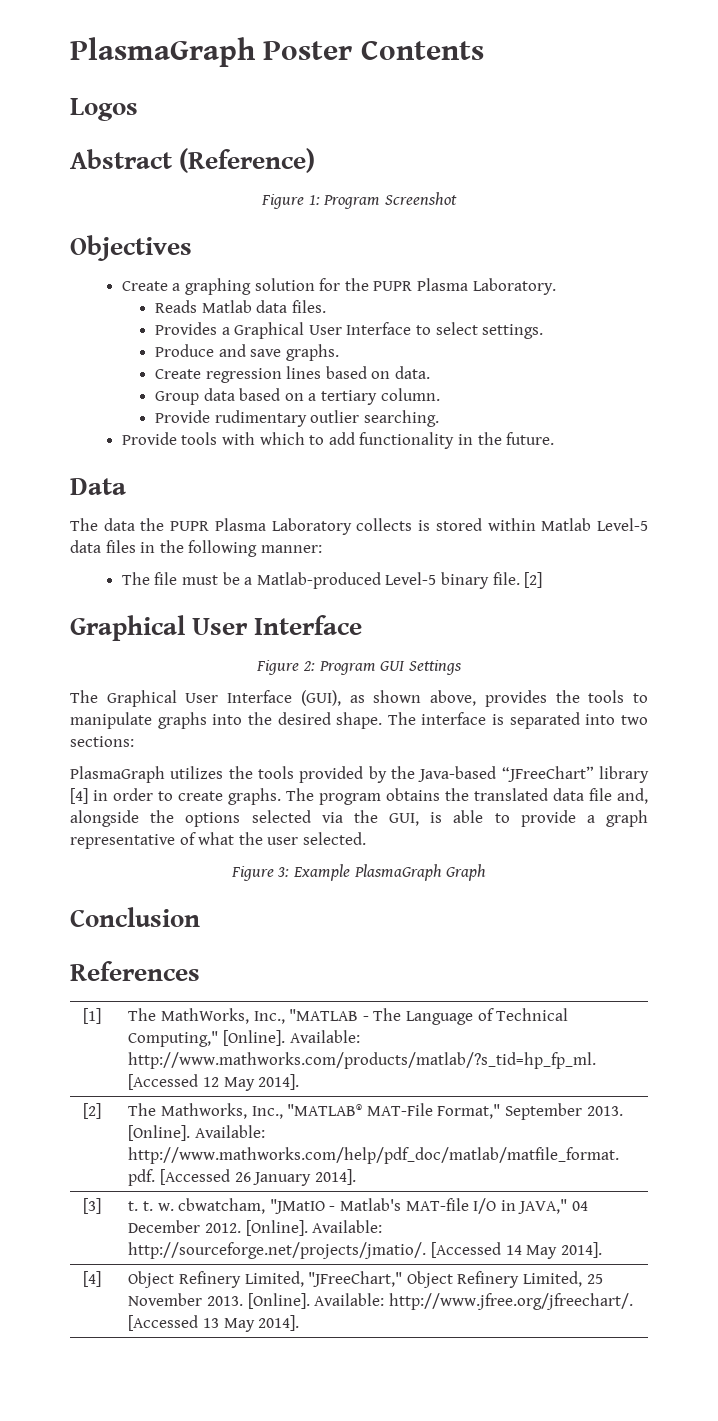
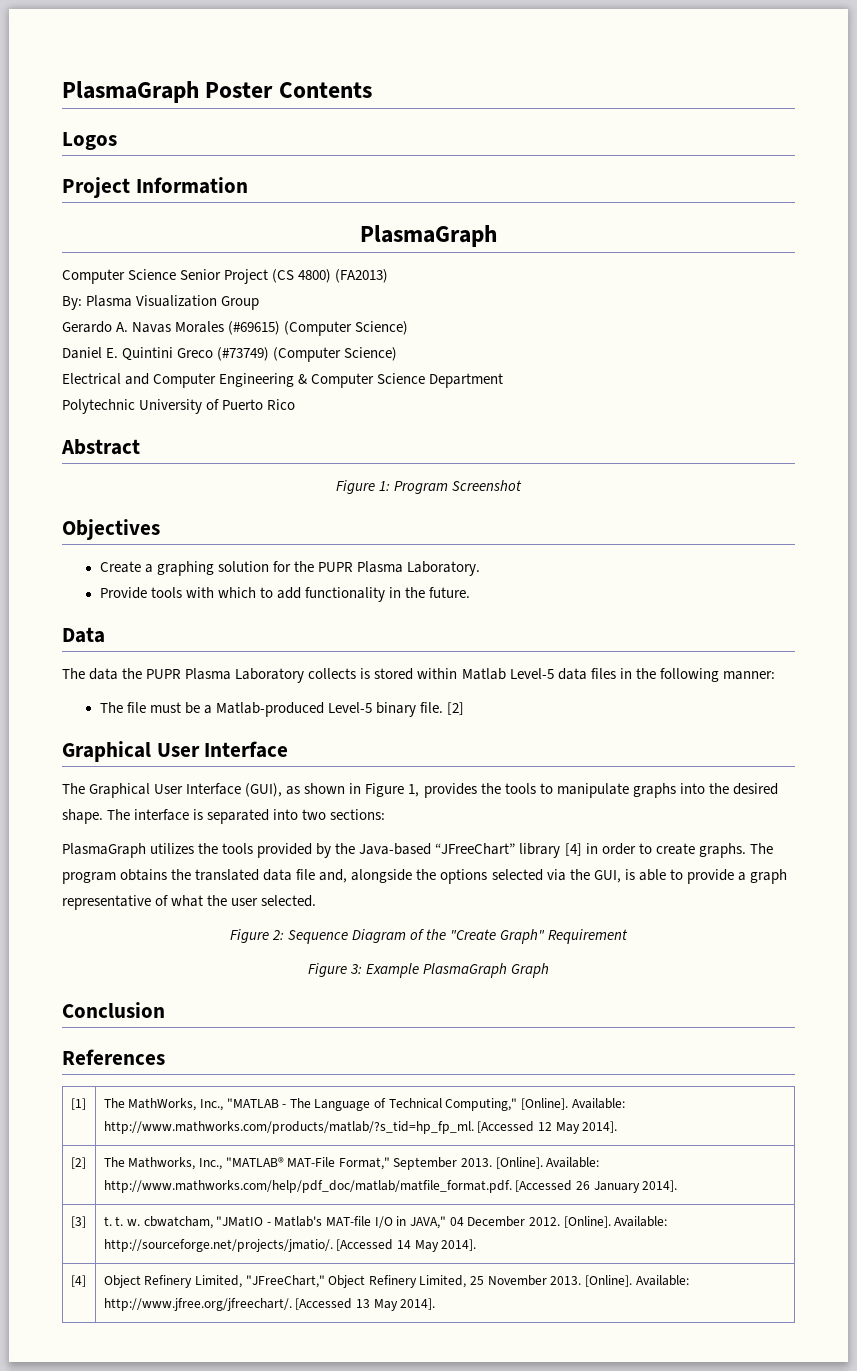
+ Project Information
+ PlasmaGraph
+ Computer Science Senior Project (CS 4800) (FA2013)
+ By: Plasma Visualization Group
+ Gerardo A. Navas Morales (#69615) (Computer Science)
+ Daniel E. Quintini Greco (#73749) (Computer Science)
+ Electrical and Computer Engineering & Computer Science Department
+ Polytechnic University of Puerto Rico
- Abstract (Reference)
+ Abstract
- Reads Matlab data files.
- Provides a Graphical User Interface to select settings.
- Produce and save graphs.
- Create regression lines based on data.
- Group data based on a tertiary column.
- Provide rudimentary outlier searching.
- Figure 2: Program GUI Settings
- The Graphical User Interface (GUI), as shown above, provides the tools to manipulate graphs into the desired shape.
+ The Graphical User Interface (GUI), as shown in Figure 1, provides the tools to manipulate graphs into the desired shape.
+ Figure 2: Sequence Diagram of the "Create Graph" Requirement

